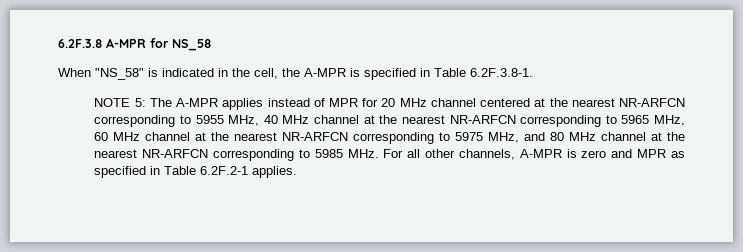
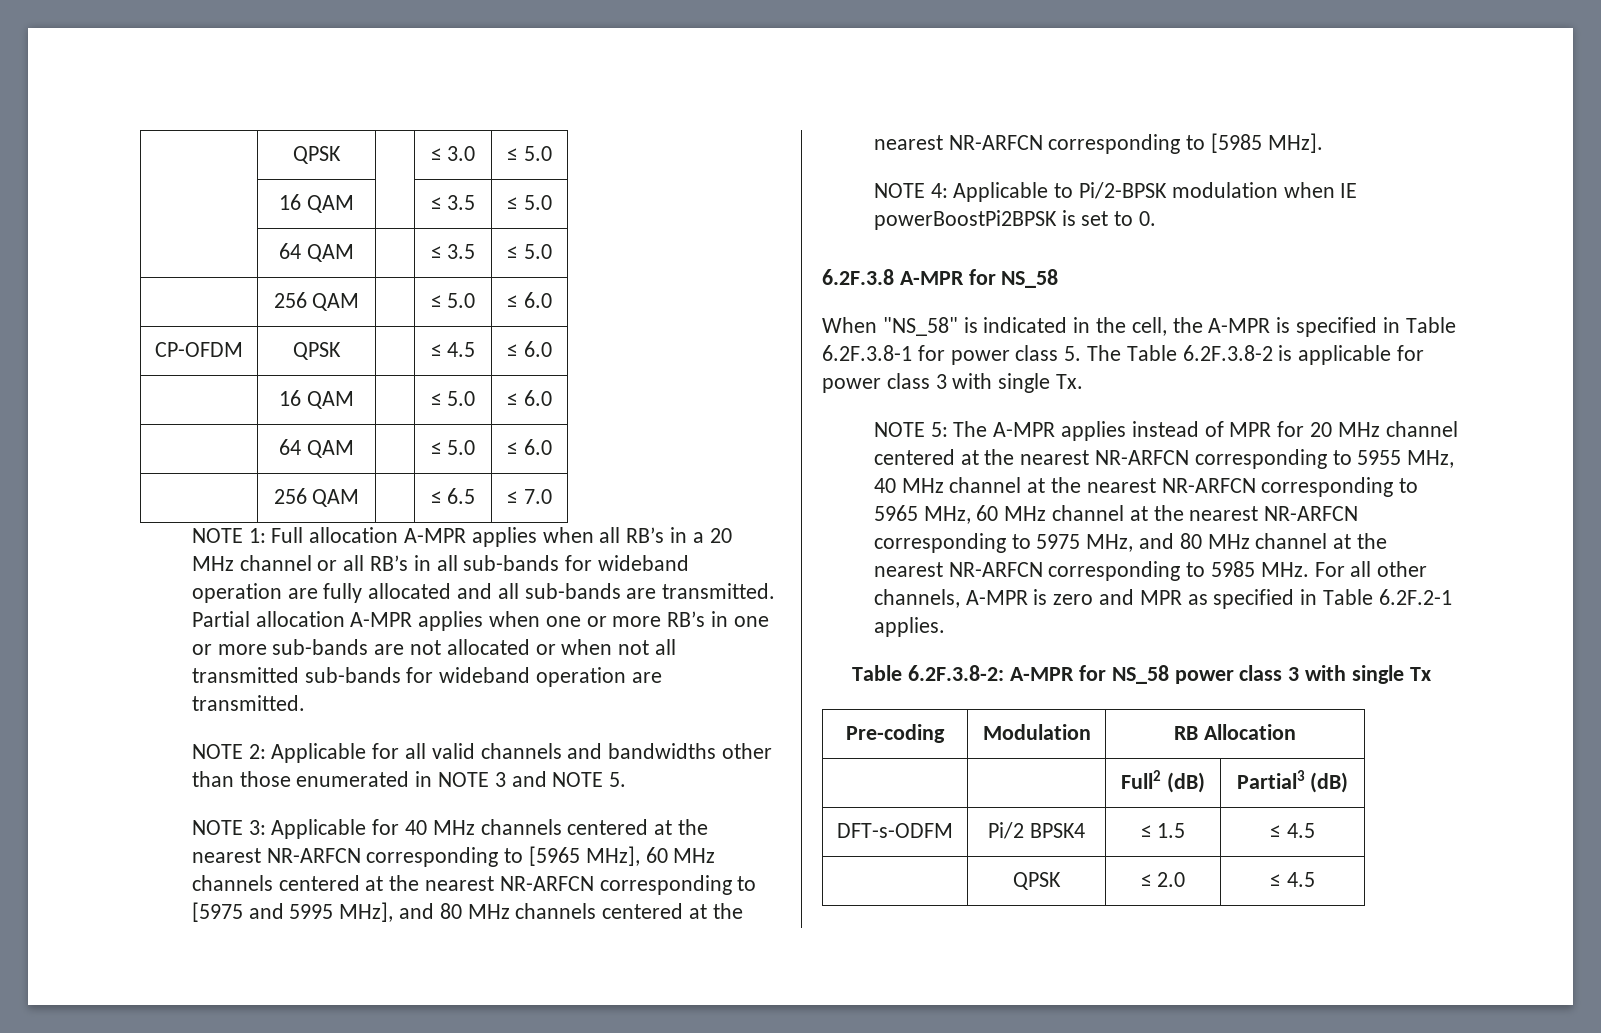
+ | QPSK | | ≤ 3.0 | ≤ 5.0
+ | 16 QAM | | ≤ 3.5 | ≤ 5.0
+ | 64 QAM | | ≤ 3.5 | ≤ 5.0
+ | 256 QAM | | ≤ 5.0 | ≤ 6.0
+ CP-OFDM | QPSK | | ≤ 4.5 | ≤ 6.0
+ | 16 QAM | | ≤ 5.0 | ≤ 6.0
+ | 64 QAM | | ≤ 5.0 | ≤ 6.0
+ | 256 QAM | | ≤ 6.5 | ≤ 7.0
+ NOTE 1: Full allocation A-MPR applies when all RB’s in a 20 MHz channel or all RB’s in all sub-bands for wideband operation are fully allocated and all sub-bands are transmitted. Partial allocation A-MPR applies when one or more RB’s in one or more sub-bands are not allocated or when not all transmitted sub-bands for wideband operation are transmitted.
+ NOTE 2: Applicable for all valid channels and bandwidths other than those enumerated in NOTE 3 and NOTE 5.
+ NOTE 3: Applicable for 40 MHz channels centered at the nearest NR-ARFCN corresponding to [5965 MHz], 60 MHz channels centered at the nearest NR-ARFCN corresponding to [5975 and 5995 MHz], and 80 MHz channels centered at the nearest NR-ARFCN corresponding to [5985 MHz].
+ NOTE 4: Applicable to Pi/2-BPSK modulation when IE powerBoostPi2BPSK is set to 0.
- When "NS_58" is indicated in the cell, the A-MPR is specified in Table 6.2F.3.8-1.
+ When "NS_58" is indicated in the cell, the A-MPR is specified in Table 6.2F.3.8-1 for power class 5. The Table 6.2F.3.8-2 is applicable for power class 3 with single Tx.
+ Table 6.2F.3.8-2: A-MPR for NS_58 power class 3 with single Tx
+ Pre-coding | Modulation | RB Allocation
+ | | Full2 (dB) | Partial3 (dB)
+ DFT-s-ODFM | Pi/2 BPSK4 | ≤ 1.5 | ≤ 4.5
+ | QPSK | ≤ 2.0 | ≤ 4.5

